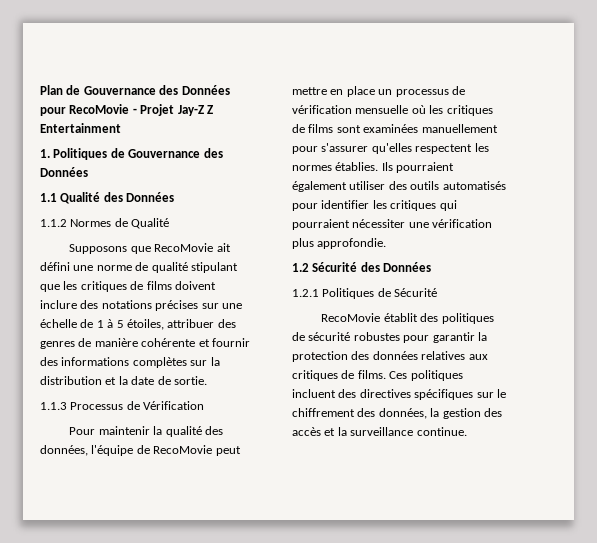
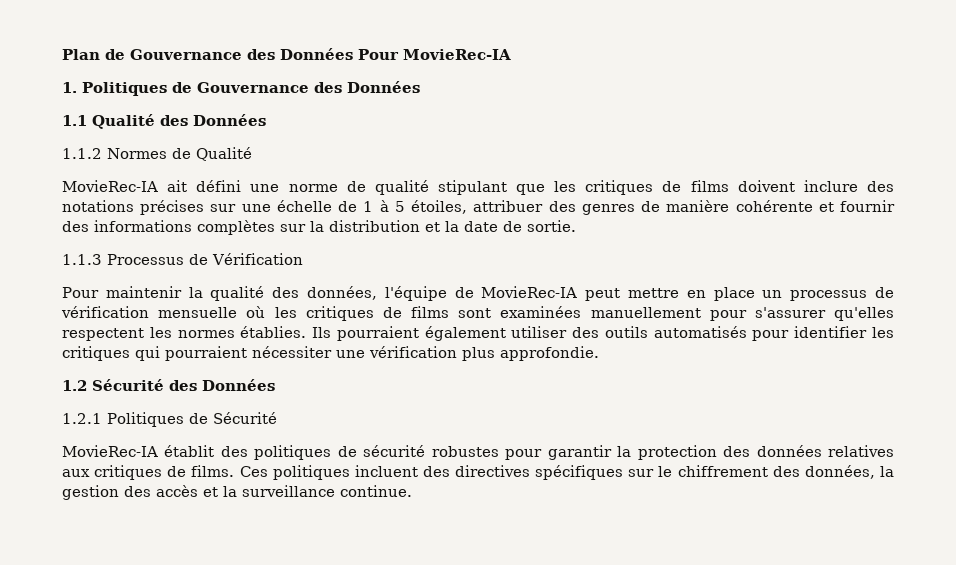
- Plan de Gouvernance des Données pour RecoMovie - Projet Jay-Z Z Entertainment
+ Plan de Gouvernance des Données Pour MovieRec-IA
- Supposons que RecoMovie ait défini une norme de qualité stipulant que les critiques de films doivent inclure des notations précises sur une échelle de 1 à 5 étoiles, attribuer des genres de manière cohérente et fournir des informations complètes sur la distribution et la date de sortie.
+ MovieRec-IA ait défini une norme de qualité stipulant que les critiques de films doivent inclure des notations précises sur une échelle de 1 à 5 étoiles, attribuer des genres de manière cohérente et fournir des informations complètes sur la distribution et la date de sortie.
- Pour maintenir la qualité des données, l'équipe de RecoMovie peut mettre en place un processus de vérification mensuelle où les critiques de films sont examinées manuellement pour s'assurer qu'elles respectent les normes établies.
+ Pour maintenir la qualité des données, l'équipe de MovieRec-IA peut mettre en place un processus de vérification mensuelle où les critiques de films sont examinées manuellement pour s'assurer qu'elles respectent les normes établies.
- RecoMovie établit des politiques de sécurité robustes pour garantir la protection des données relatives aux critiques de films.
+ MovieRec-IA établit des politiques de sécurité robustes pour garantir la protection des données relatives aux critiques de films.

